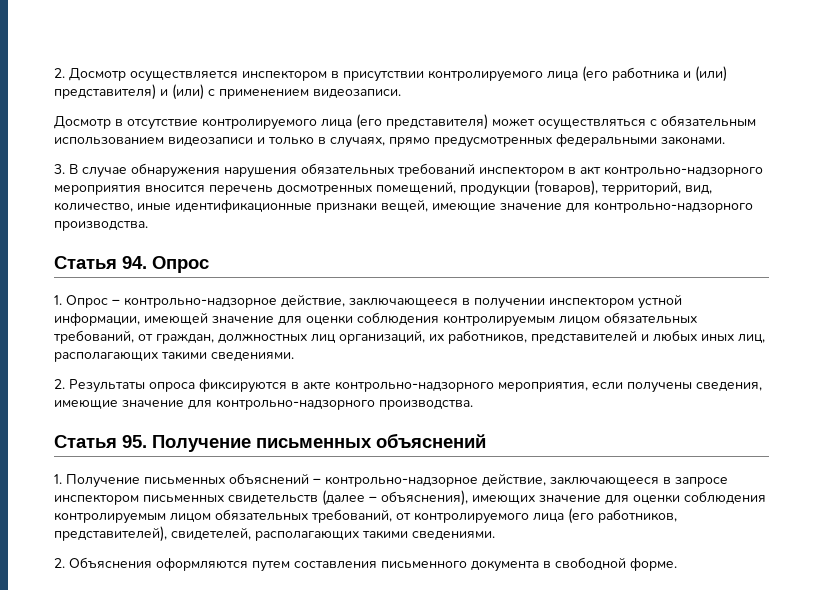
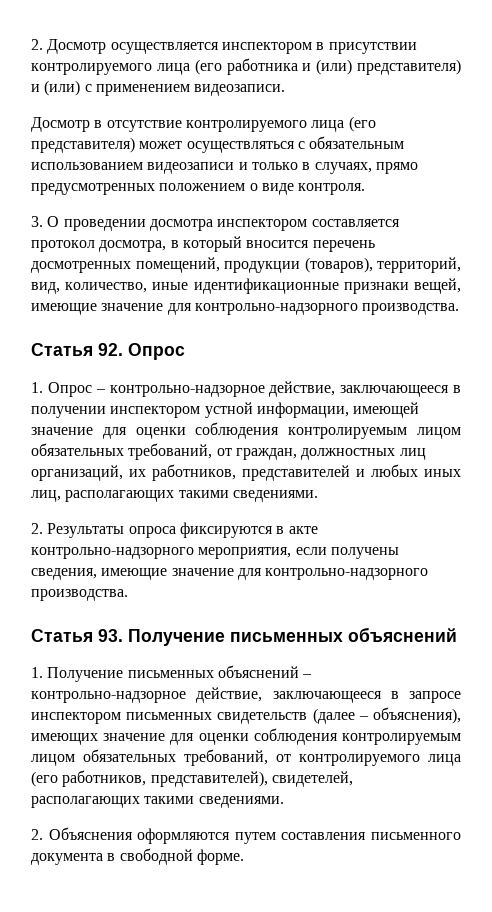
- Досмотр в отсутствие контролируемого лица (его представителя) может осуществляться с обязательным использованием видеозаписи и только в случаях, прямо предусмотренных федеральными законами.
- 3. В случае обнаружения нарушения обязательных требований инспектором в акт контрольно-надзорного мероприятия вносится перечень досмотренных помещений, продукции (товаров), территорий, вид, количество, иные идентификационные признаки вещей, имеющие значение для контрольно-надзорного производства.
+ Досмотр в отсутствие контролируемого лица (его представителя) может осуществляться с обязательным использованием видеозаписи и только в случаях, прямо предусмотренных положением о виде контроля.
+ 3. О проведении досмотра инспектором составляется протокол досмотра, в который вносится перечень досмотренных помещений, продукции (товаров), территорий, вид, количество, иные идентификационные признаки вещей, имеющие значение для контрольно-надзорного производства.
- Статья 94. Опрос
+ Статья 92. Опрос
- Статья 95. Получение письменных объяснений
+ Статья 93. Получение письменных объяснений

